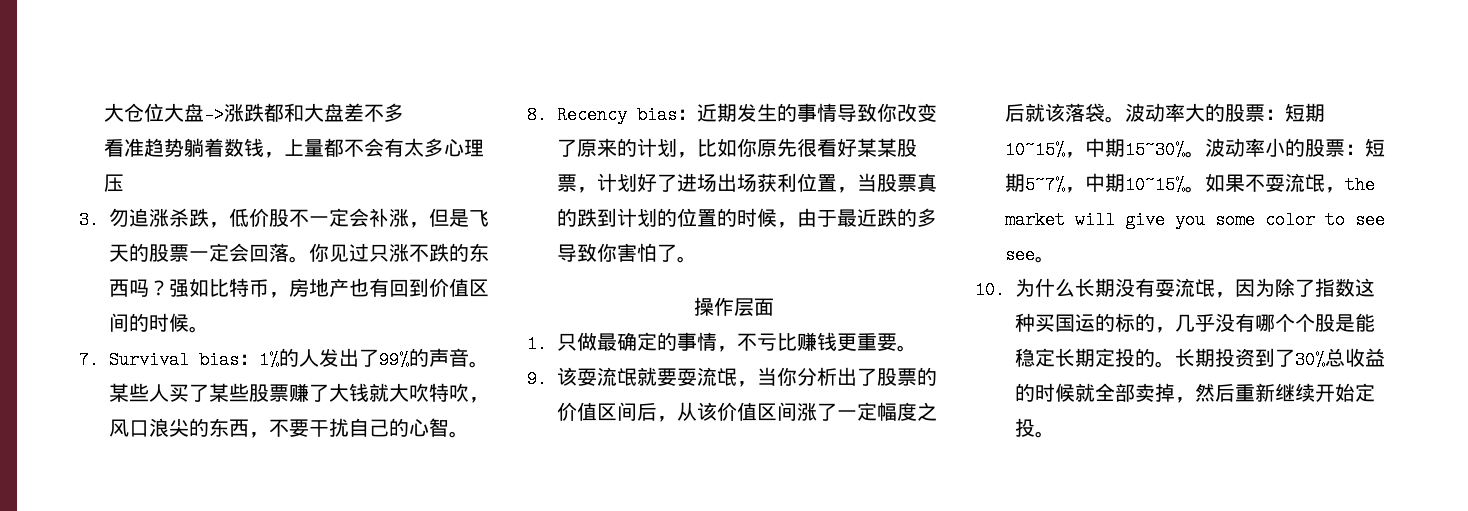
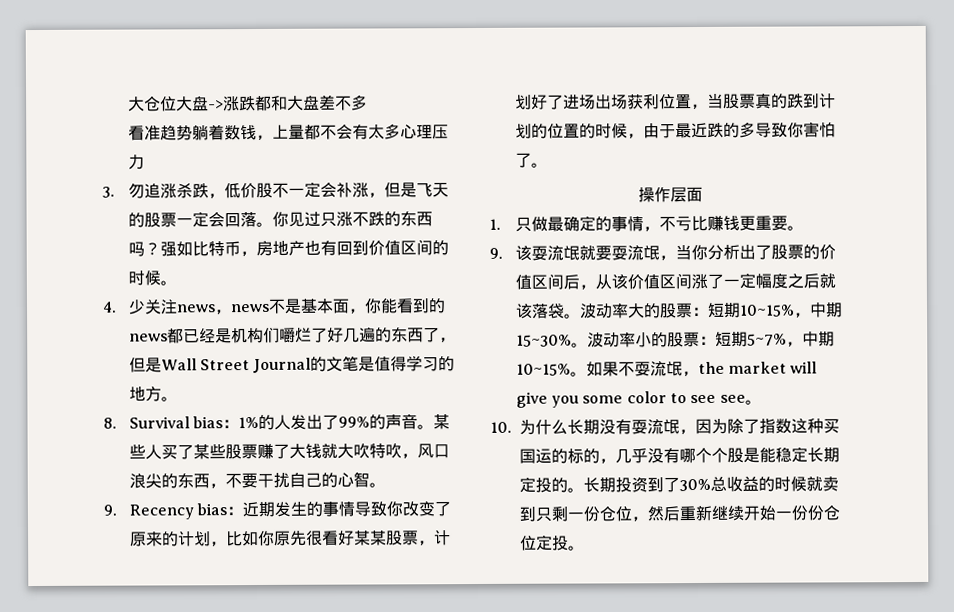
- 看准趋势躺着数钱，上量都不会有太多心理压
+ 看准趋势躺着数钱，上量都不会有太多心理压力
- 7. Survival bias：1%的人发出了99%的声音。
+ 4.少关注news，news不是基本面，你能看到的news都已经是机构们嚼烂了好几遍的东西了，但是Wall Street Journal的文笔是值得学习的地方。
+ 8. Survival bias：1%的人发出了99%的声音。
- 8. Recency bias：近期发生的事情导致你改变了原来的计划，比如你原先很看好某某股票，计划好了进场出场获利位置，当股票真的跌到计划的位置的时候，由于最近跌的多导致你害怕了。
+ 9. Recency bias：近期发生的事情导致你改变了原来的计划，比如你原先很看好某某股票，计划好了进场出场获利位置，当股票真的跌到计划的位置的时候，由于最近跌的多导致你害怕了。
- 长期投资到了30%总收益的时候就全部卖掉，然后重新继续开始定投。
+ 长期投资到了30%总收益的时候就卖到只剩一份仓位，然后重新继续开始一份份仓位定投。

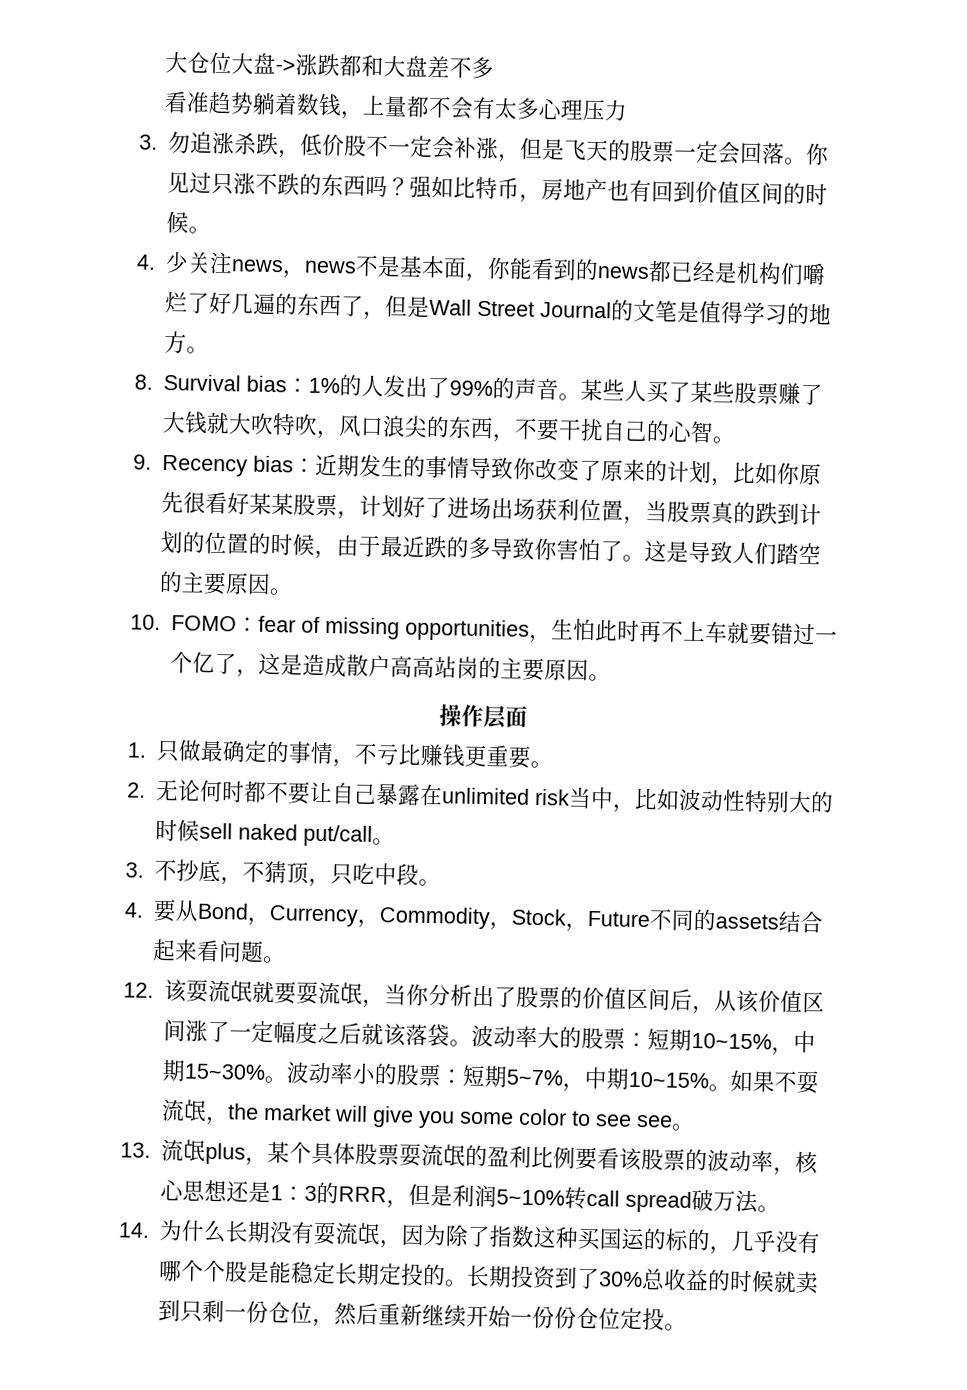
+ 这是导致人们踏空的主要原因。
+ 10. FOMO：fear of missing opportunities，生怕此时再不上车就要错过一个亿了，这是造成散户高高站岗的主要原因。
- 9.该耍流氓就要耍流氓，当你分析出了股票的价值区间后，从该价值区间涨了一定幅度之后就该落袋。
+ 2.无论何时都不要让自己暴露在unlimited risk当中，比如波动性特别大的时候sell naked put/call。
+ 3.不抄底，不猜顶，只吃中段。
+ 4.要从Bond，Currency，Commodity，Stock，Future不同的assets结合起来看问题。
+ 12.该耍流氓就要耍流氓，当你分析出了股票的价值区间后，从该价值区间涨了一定幅度之后就该落袋。
- 10.为什么长期没有耍流氓，因为除了指数这种买国运的标的，几乎没有哪个个股是能稳定长期定投的。
+ 13.流氓plus，某个具体股票耍流氓的盈利比例要看该股票的波动率，核心思想还是1：3的RRR，但是利润5~10%转call spread破万法。
+ 14.为什么长期没有耍流氓，因为除了指数这种买国运的标的，几乎没有哪个个股是能稳定长期定投的。

